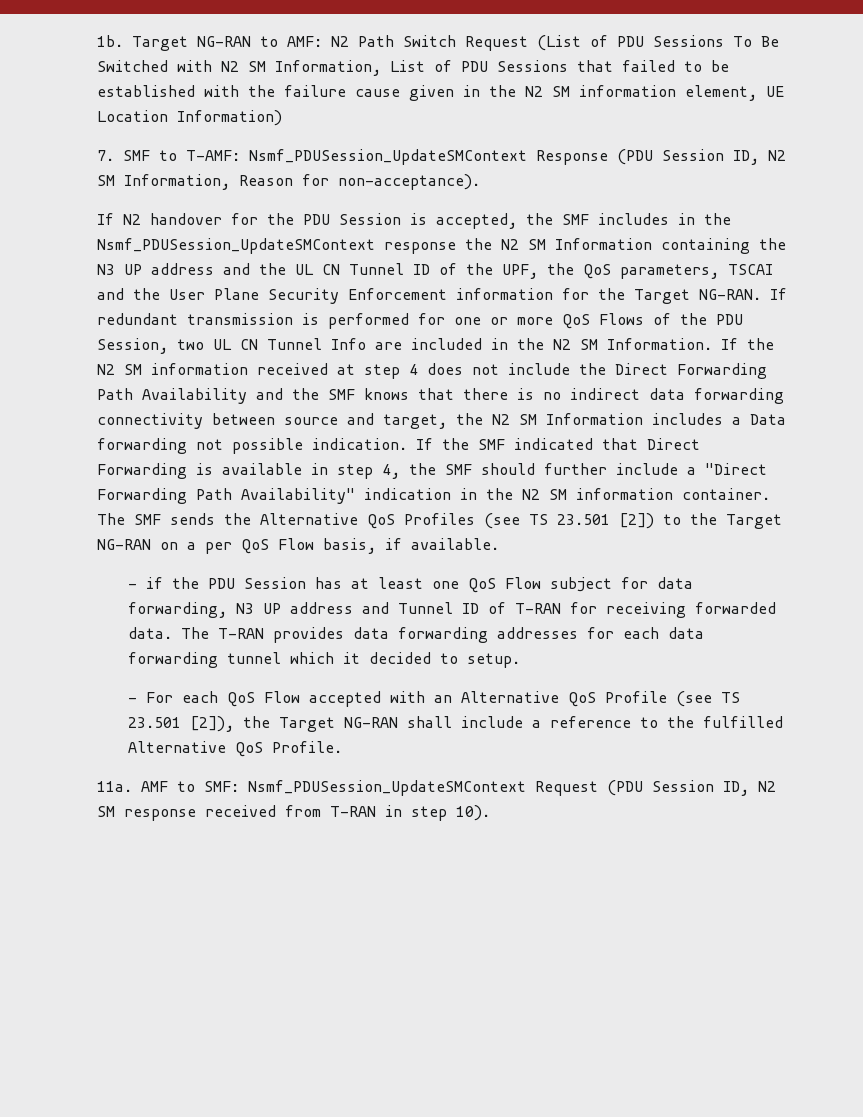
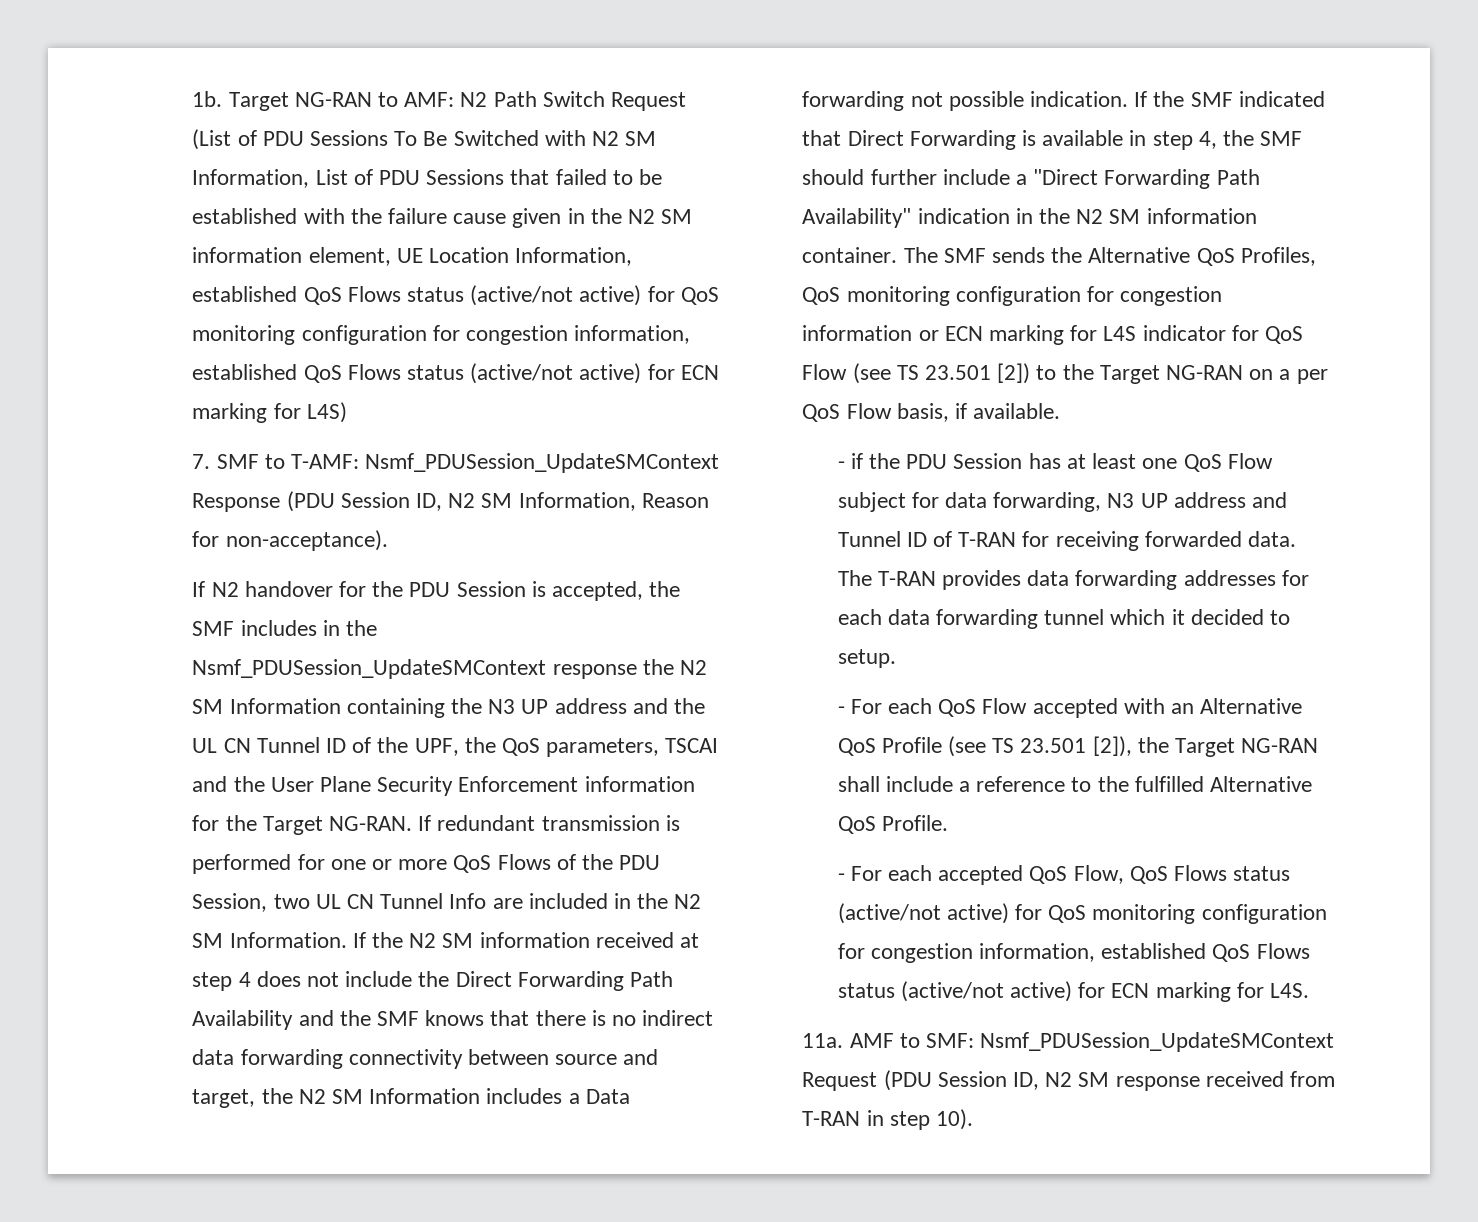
- Target NG-RAN to AMF: N2 Path Switch Request (List of PDU Sessions To Be Switched with N2 SM Information, List of PDU Sessions that failed to be established with the failure cause given in the N2 SM information element, UE Location Information)
+ Target NG-RAN to AMF: N2 Path Switch Request (List of PDU Sessions To Be Switched with N2 SM Information, List of PDU Sessions that failed to be established with the failure cause given in the N2 SM information element, UE Location Information, established QoS Flows status (active/not active) for QoS monitoring configuration for congestion information, established QoS Flows status (active/not active) for ECN marking for L4S)
- The SMF sends the Alternative QoS Profiles (see TS 23.501 [2]) to the Target NG-RAN on a per QoS Flow basis, if available.
+ The SMF sends the Alternative QoS Profiles, QoS monitoring configuration for congestion information or ECN marking for L4S indicator for QoS Flow (see TS 23.501 [2]) to the Target NG-RAN on a per QoS Flow basis, if available.
+ - For each accepted QoS Flow, QoS Flows status (active/not active) for QoS monitoring configuration for congestion information, established QoS Flows status (active/not active) for ECN marking for L4S.

